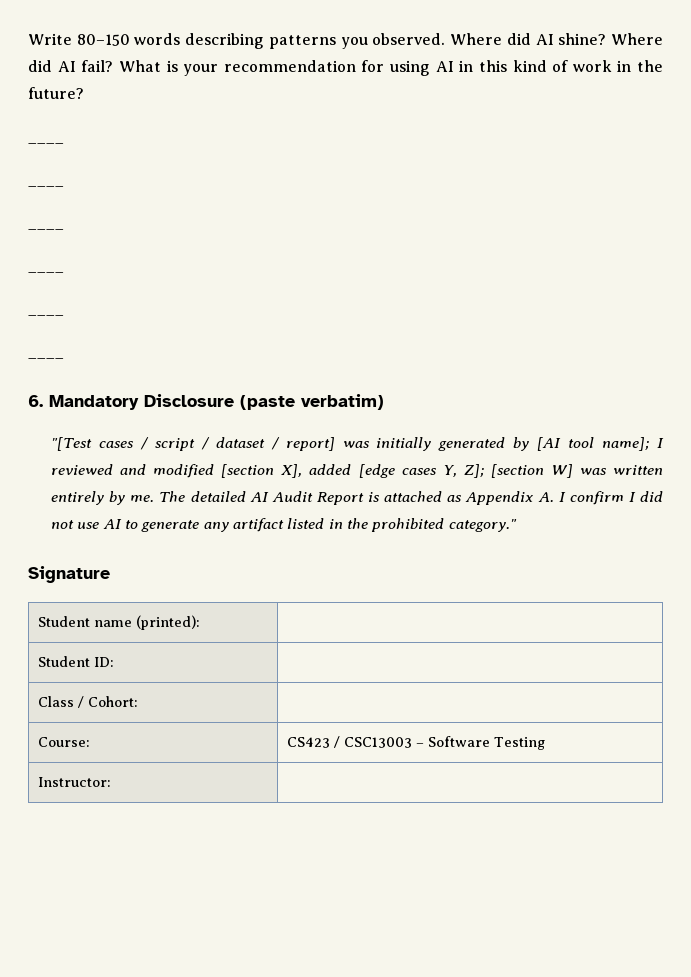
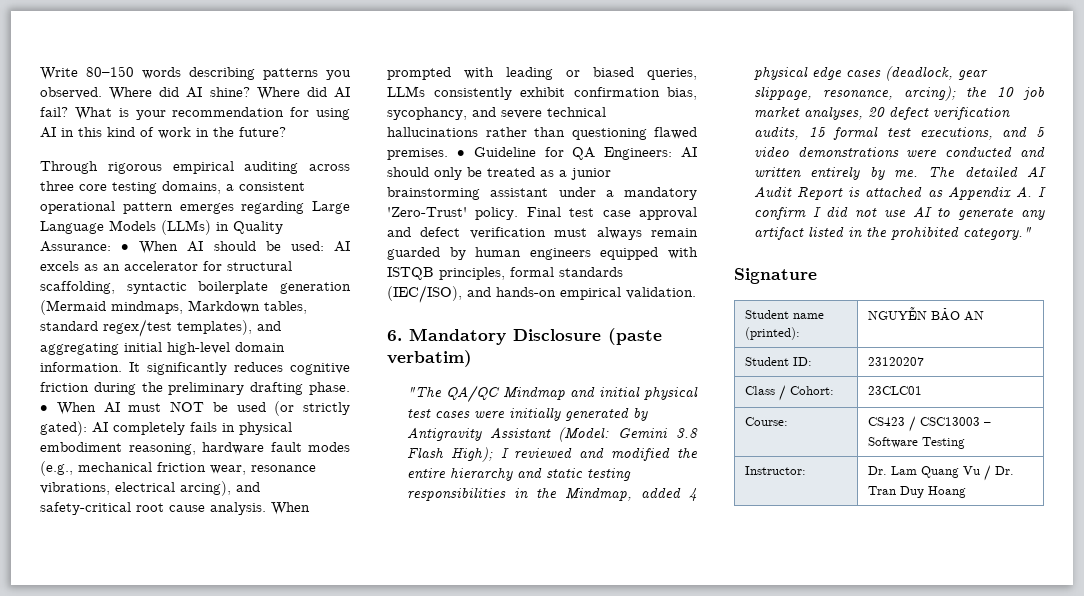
  What is your recommendation for using AI in this kind of work in the future?
- ____
- ____
- ____
- ____
- ____
- ____
+ Through rigorous empirical auditing across three core testing domains, a consistent operational pattern emerges regarding Large Language Models (LLMs) in Quality Assurance: • When AI should be used: AI excels as an accelerator for structural scaffolding, syntactic boilerplate generation (Mermaid mindmaps, Markdown tables, standard regex/test templates), and aggregating initial high-level domain information. It significantly reduces cognitive friction during the preliminary drafting phase. • When AI must NOT be used (or strictly gated): AI completely fails in physical embodiment reasoning, hardware fault modes (e.g., mechanical friction wear, resonance vibrations, electrical arcing), and safety-critical root cause analysis. When prompted with leading or biased queries, LLMs consistently exhibit confirmation bias, sycophancy, and severe technical hallucinations rather than questioning flawed premises. • Guideline for QA Engineers: AI should only be treated as a junior brainstorming assistant under a mandatory 'Zero-Trust' policy. Final test case approval and defect verification must always remain guarded by human engineers equipped with ISTQB principles, formal standards (IEC/ISO), and hands-on empirical validation.
- "[Test cases / script / dataset / report] was initially generated by [AI tool name]; I reviewed and modified [section X], added [edge cases Y, Z]; [section W] was written entirely by me.
+ "The QA/QC Mindmap and initial physical test cases were initially generated by Antigravity Assistant (Model: Gemini 3.8 Flash High); I reviewed and modified the entire hierarchy and static testing responsibilities in the Mindmap, added 4 physical edge cases (deadlock, gear slippage, resonance, arcing); the 10 job market analyses, 20 defect verification audits, 15 formal test executions, and 5 video demonstrations were conducted and written entirely by me.
- Student name (printed): |
+ Student name (printed): | NGUYỄN BẢO AN
- Student ID: |
+ Student ID: | 23120207
- Class / Cohort: |
+ Class / Cohort: | 23CLC01
- Instructor: |
+ Instructor: | Dr. Lam Quang Vu / Dr. Tran Duy Hoang

